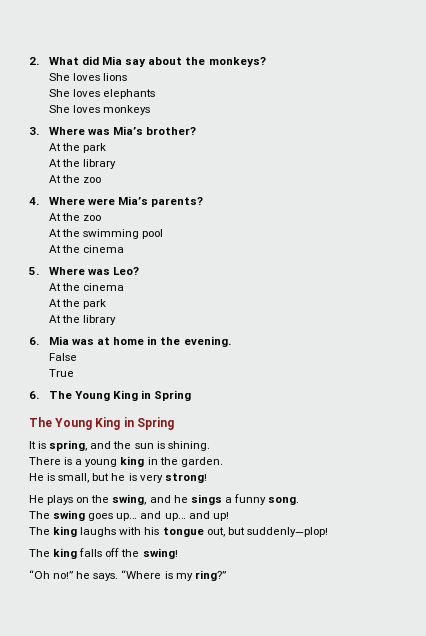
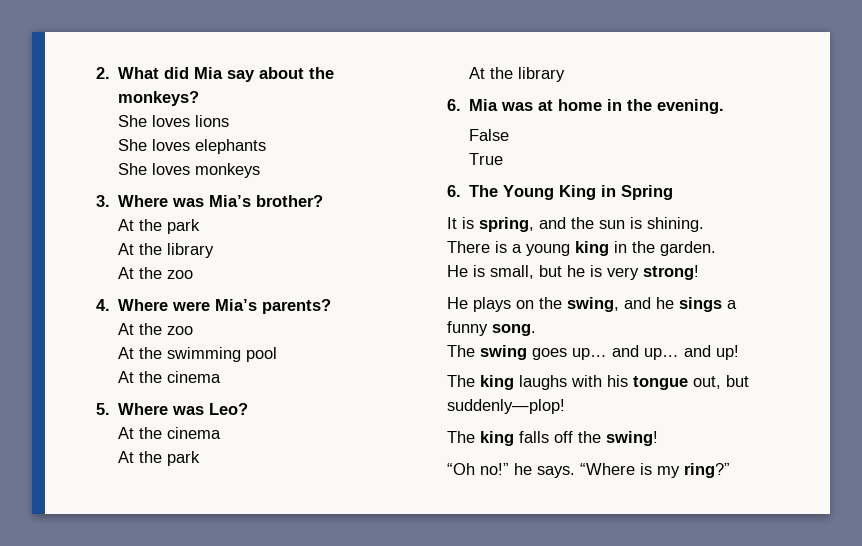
  6. The Young King in Spring
- The Young King in Spring

